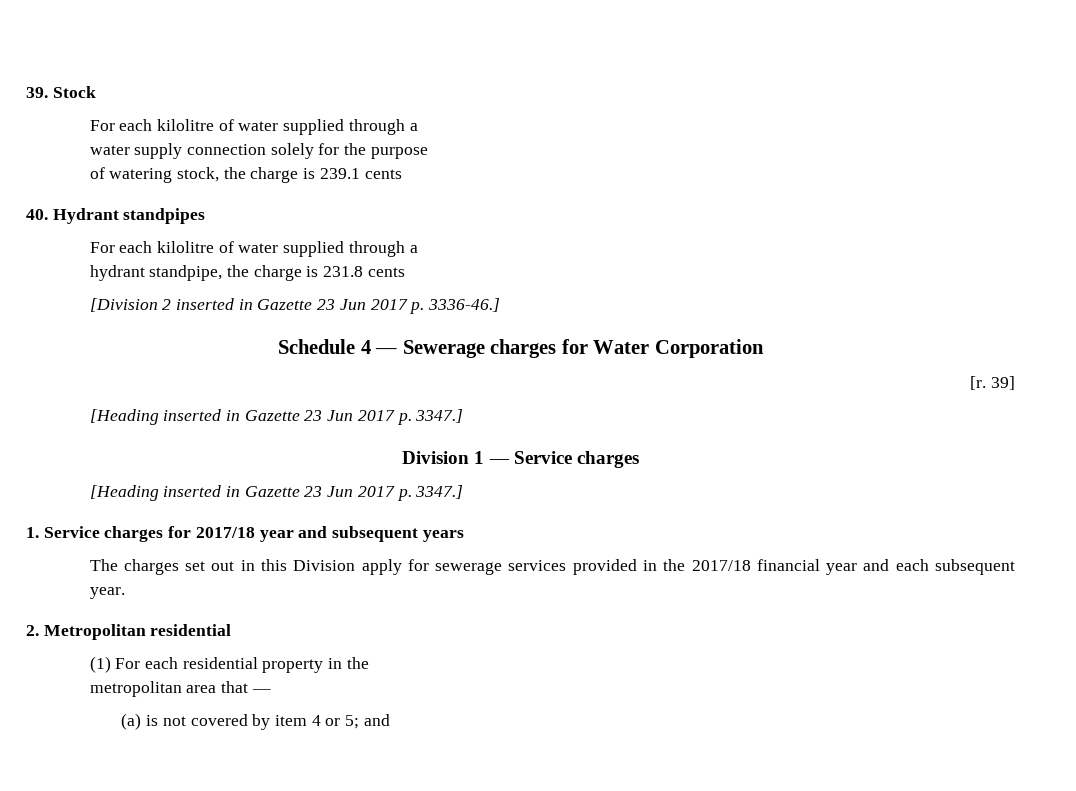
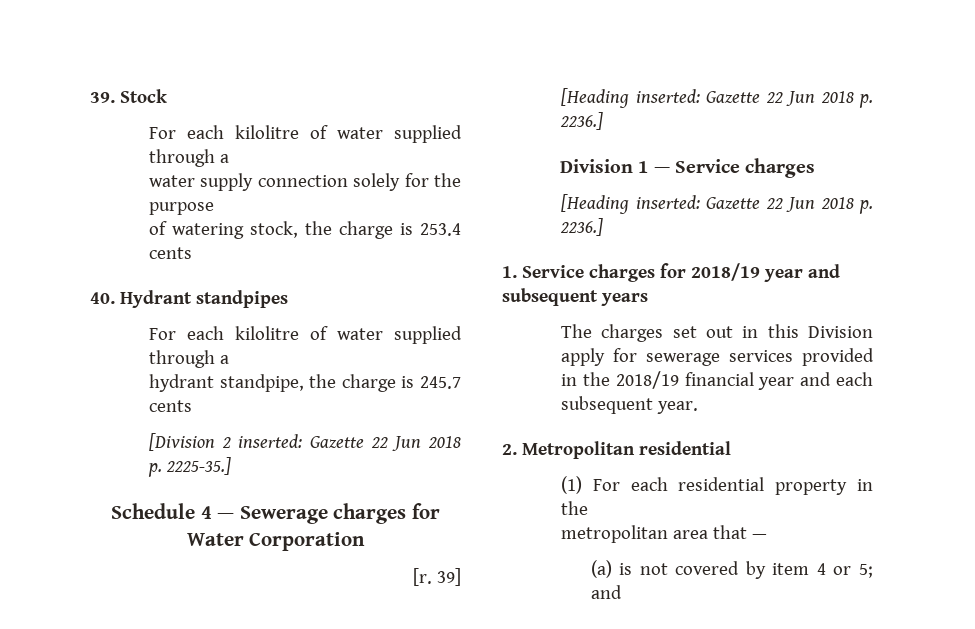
- of watering stock, the charge is 239.1 cents
+ of watering stock, the charge is 253.4 cents
- hydrant standpipe, the charge is 231.8 cents
+ hydrant standpipe, the charge is 245.7 cents
- [Division 2 inserted in Gazette 23 Jun 2017 p. 3336-46.]
+ [Division 2 inserted: Gazette 22 Jun 2018 p. 2225-35.]
  39]
- [Heading inserted in Gazette 23 Jun 2017 p. 3347.]
+ [Heading inserted: Gazette 22 Jun 2018 p. 2236.]
  Division 1 — Service charges
- [Heading inserted in Gazette 23 Jun 2017 p. 3347.]
+ [Heading inserted: Gazette 22 Jun 2018 p. 2236.]
- 1. Service charges for 2017/18 year and subsequent years
+ 1. Service charges for 2018/19 year and subsequent years
- The charges set out in this Division apply for sewerage services provided in the 2017/18 financial year and each subsequent year.
+ The charges set out in this Division apply for sewerage services provided in the 2018/19 financial year and each subsequent year.

